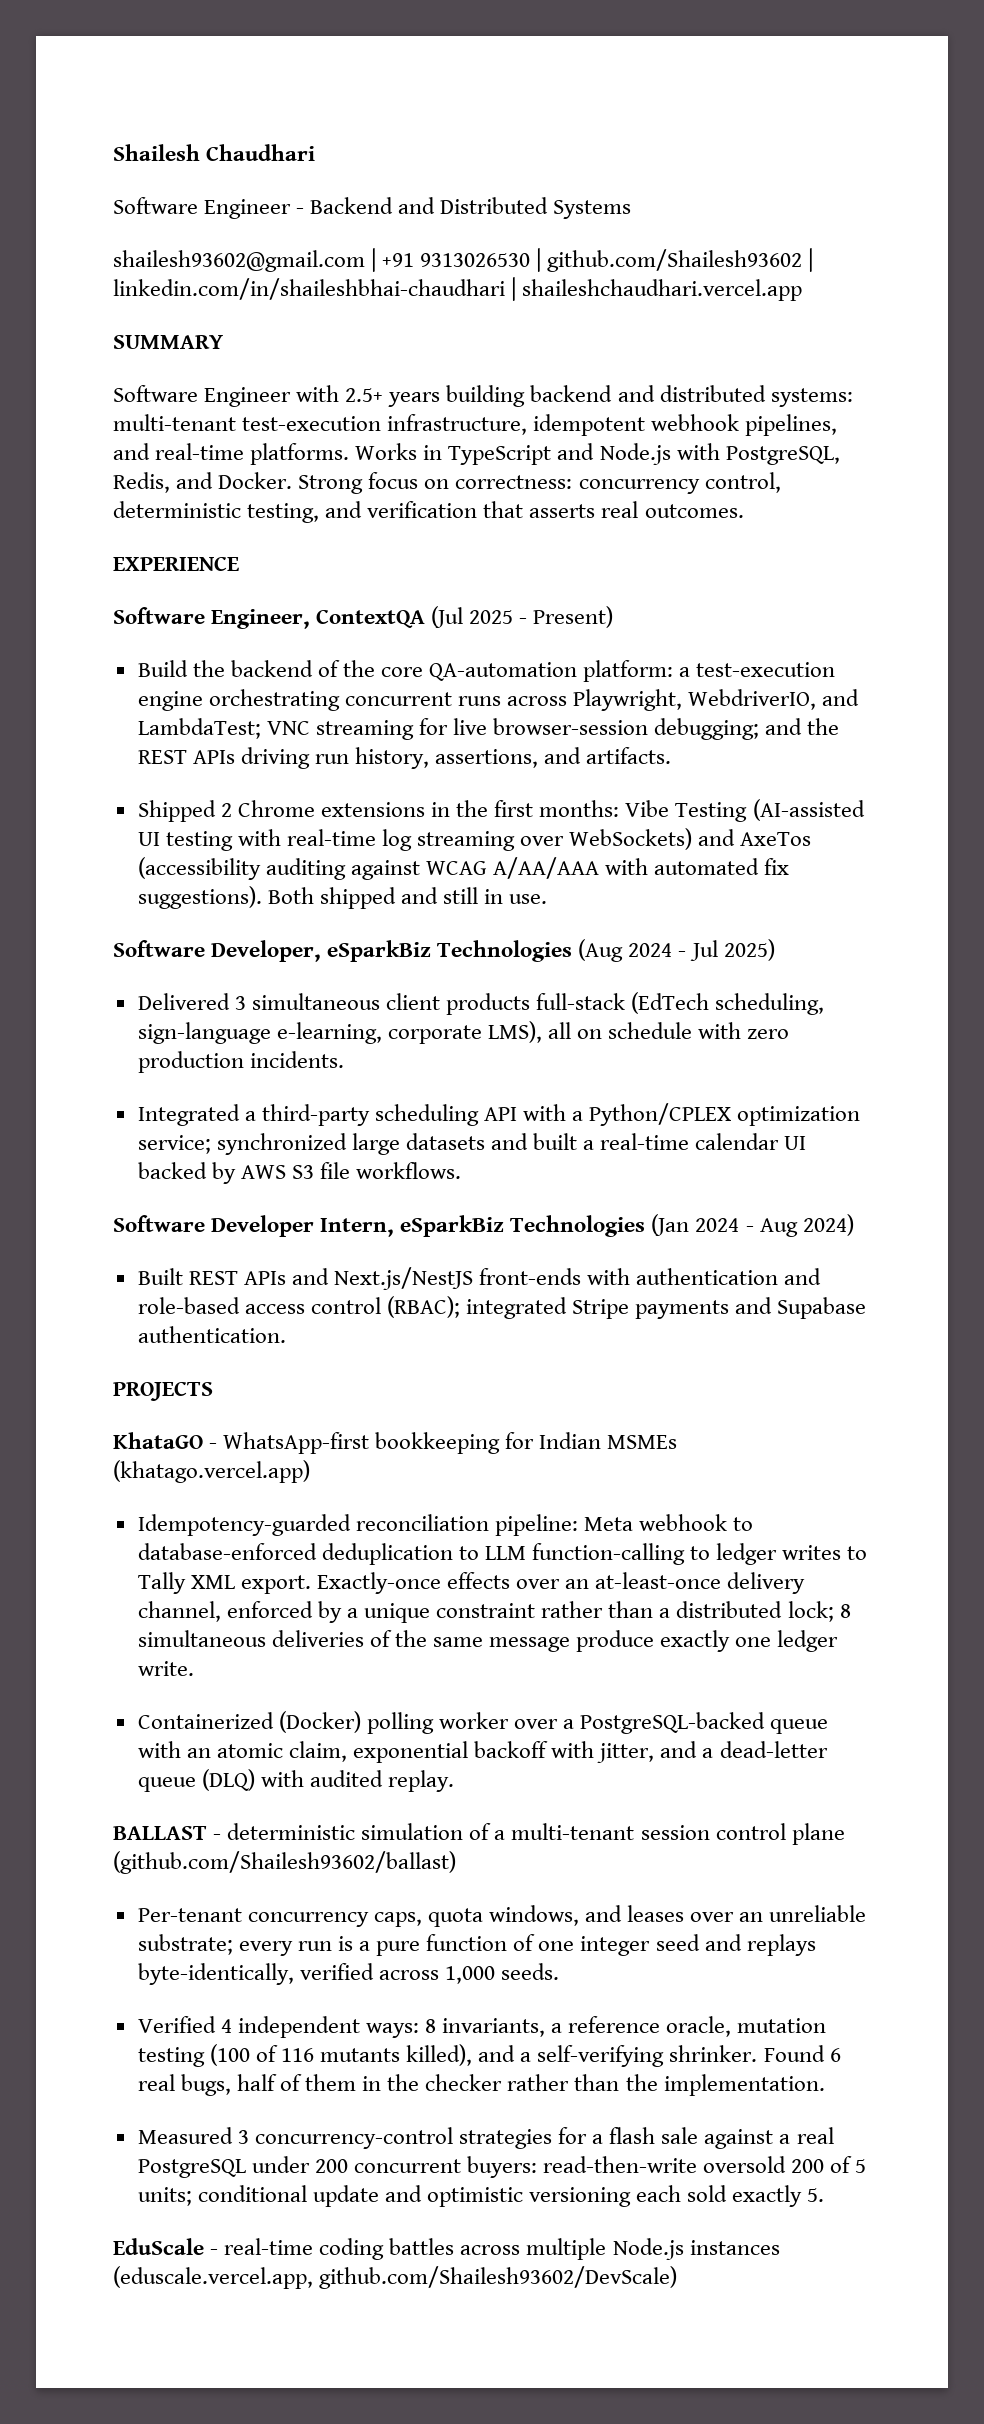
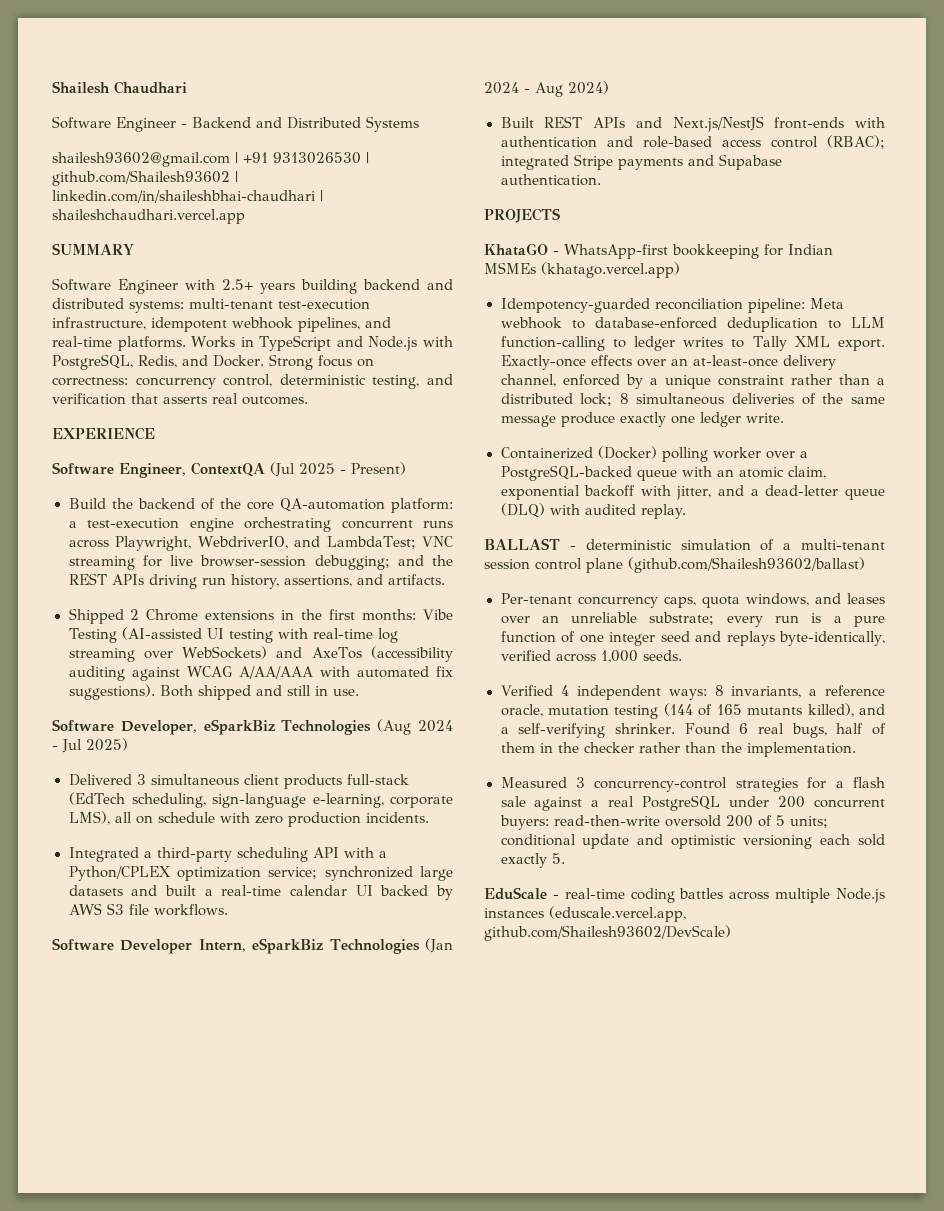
- Verified 4 independent ways: 8 invariants, a reference oracle, mutation testing (100 of 116 mutants killed), and a self-verifying shrinker.
+ Verified 4 independent ways: 8 invariants, a reference oracle, mutation testing (144 of 165 mutants killed), and a self-verifying shrinker.

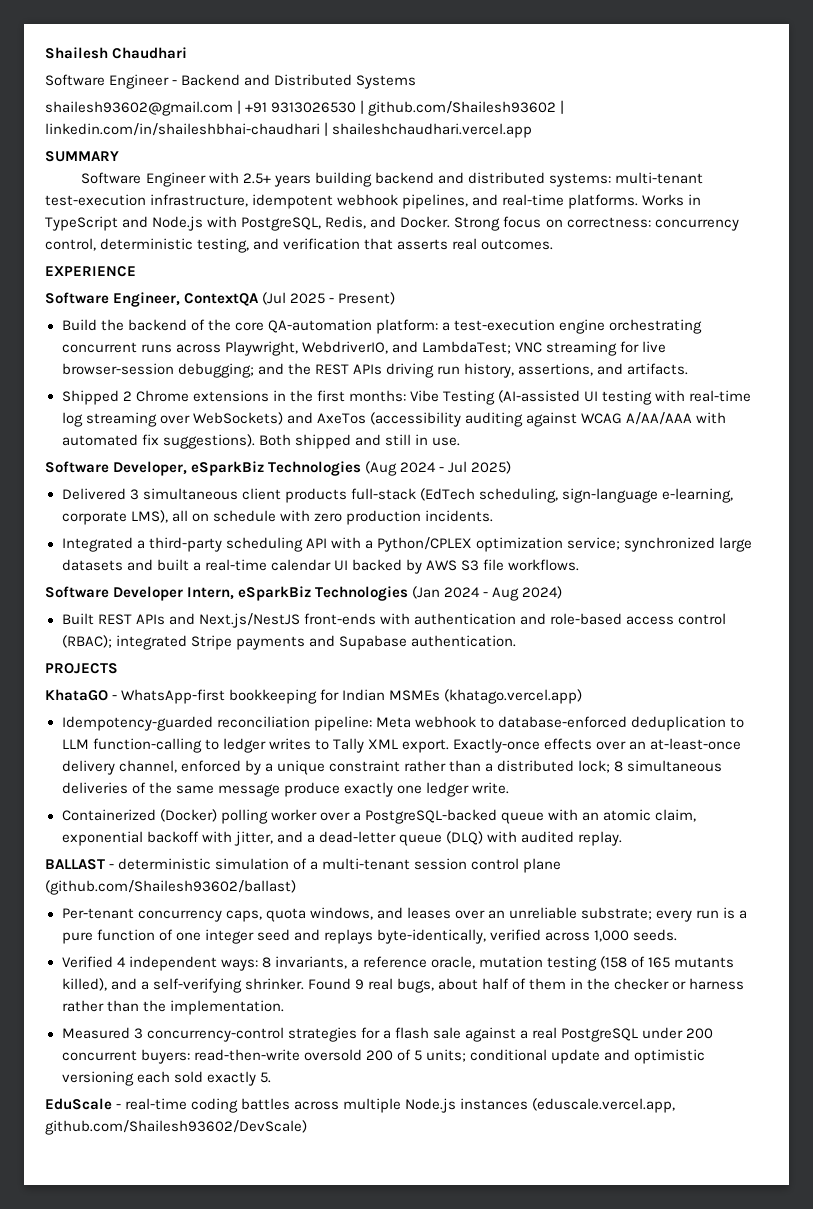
- Verified 4 independent ways: 8 invariants, a reference oracle, mutation testing (144 of 165 mutants killed), and a self-verifying shrinker.
+ Verified 4 independent ways: 8 invariants, a reference oracle, mutation testing (158 of 165 mutants killed), and a self-verifying shrinker.
- Found 6 real bugs, half of them in the checker rather than the implementation.
+ Found 9 real bugs, about half of them in the checker or harness rather than the implementation.

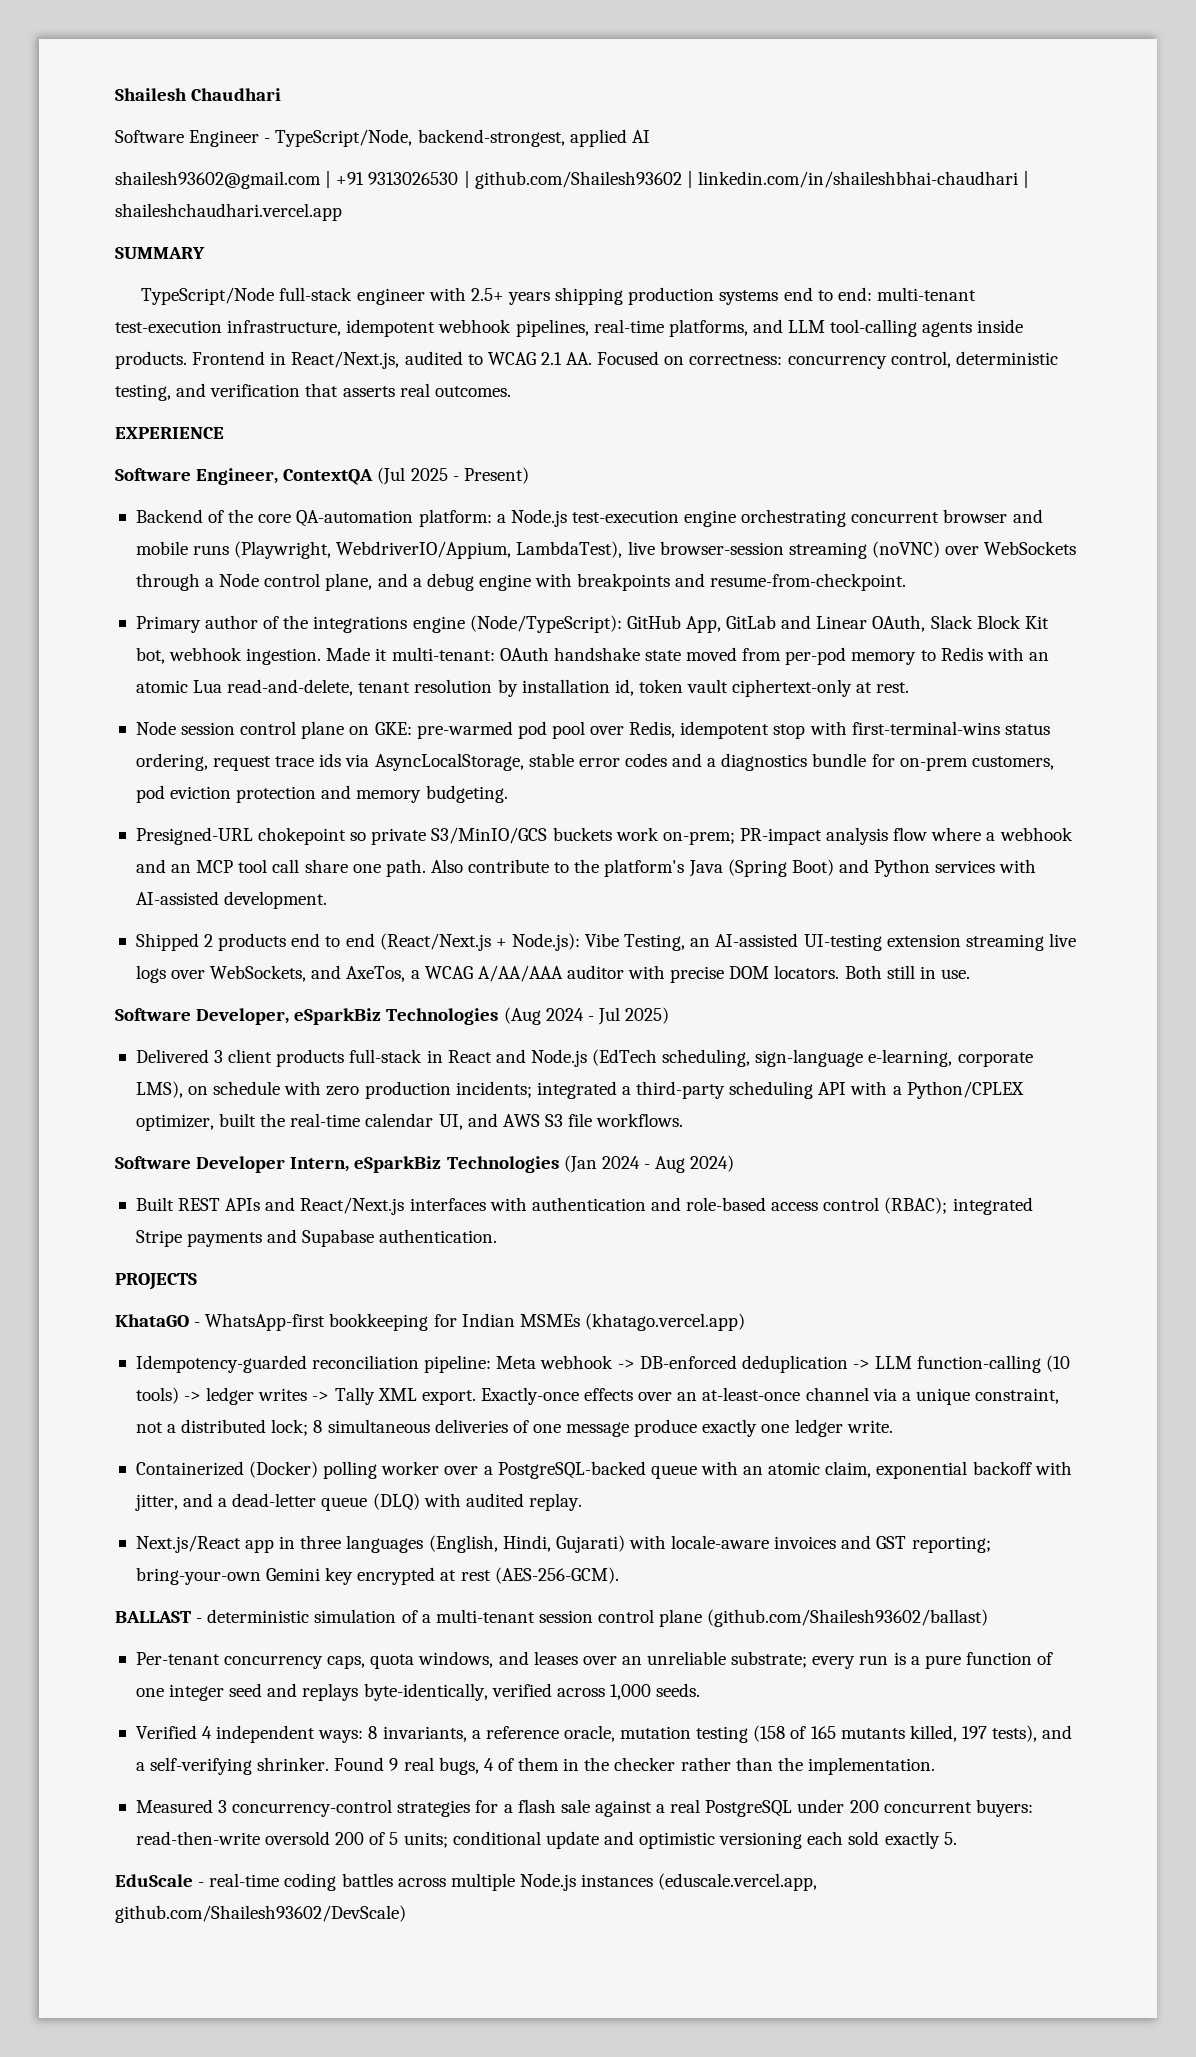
- Software Engineer - Backend and Distributed Systems
+ Software Engineer - TypeScript/Node, backend-strongest, applied AI
- Software Engineer with 2.5+ years building backend and distributed systems: multi-tenant test-execution infrastructure, idempotent webhook pipelines, and real-time platforms. Works in TypeScript and Node.js with PostgreSQL, Redis, and Docker. Strong focus on correctness: concurrency control, deterministic testing, and verification that asserts real outcomes.
+ TypeScript/Node full-stack engineer with 2.5+ years shipping production systems end to end: multi-tenant test-execution infrastructure, idempotent webhook pipelines, real-time platforms, and LLM tool-calling agents inside products. Frontend in React/Next.js, audited to WCAG 2.1 AA. Focused on correctness: concurrency control, deterministic testing, and verification that asserts real outcomes.
- Build the backend of the core QA-automation platform: a test-execution engine orchestrating concurrent runs across Playwright, WebdriverIO, and LambdaTest; VNC streaming for live browser-session debugging; and the REST APIs driving run history, assertions, and artifacts.
- Shipped 2 Chrome extensions in the first months: Vibe Testing (AI-assisted UI testing with real-time log streaming over WebSockets) and AxeTos (accessibility auditing against WCAG A/AA/AAA with automated fix suggestions). Both shipped and still in use.
+ Backend of the core QA-automation platform: a Node.js test-execution engine orchestrating concurrent browser and mobile runs (Playwright, WebdriverIO/Appium, LambdaTest), live browser-session streaming (noVNC) over WebSockets through a Node control plane, and a debug engine with breakpoints and resume-from-checkpoint.
+ Primary author of the integrations engine (Node/TypeScript): GitHub App, GitLab and Linear OAuth, Slack Block Kit bot, webhook ingestion. Made it multi-tenant: OAuth handshake state moved from per-pod memory to Redis with an atomic Lua read-and-delete, tenant resolution by installation id, token vault ciphertext-only at rest.
+ Node session control plane on GKE: pre-warmed pod pool over Redis, idempotent stop with first-terminal-wins status ordering, request trace ids via AsyncLocalStorage, stable error codes and a diagnostics bundle for on-prem customers, pod eviction protection and memory budgeting.
+ Presigned-URL chokepoint so private S3/MinIO/GCS buckets work on-prem; PR-impact analysis flow where a webhook and an MCP tool call share one path. Also contribute to the platform's Java (Spring Boot) and Python services with AI-assisted development.
+ Shipped 2 products end to end (React/Next.js + Node.js): Vibe Testing, an AI-assisted UI-testing extension streaming live logs over WebSockets, and AxeTos, a WCAG A/AA/AAA auditor with precise DOM locators. Both still in use.
- Delivered 3 simultaneous client products full-stack (EdTech scheduling, sign-language e-learning, corporate LMS), all on schedule with zero production incidents.
- Integrated a third-party scheduling API with a Python/CPLEX optimization service; synchronized large datasets and built a real-time calendar UI backed by AWS S3 file workflows.
+ Delivered 3 client products full-stack in React and Node.js (EdTech scheduling, sign-language e-learning, corporate LMS), on schedule with zero production incidents; integrated a third-party scheduling API with a Python/CPLEX optimizer, built the real-time calendar UI, and AWS S3 file workflows.
- Built REST APIs and Next.js/NestJS front-ends with authentication and role-based access control (RBAC); integrated Stripe payments and Supabase authentication.
+ Built REST APIs and React/Next.js interfaces with authentication and role-based access control (RBAC); integrated Stripe payments and Supabase authentication.
- Idempotency-guarded reconciliation pipeline: Meta webhook to database-enforced deduplication to LLM function-calling to ledger writes to Tally XML export.
+ Idempotency-guarded reconciliation pipeline: Meta webhook -> DB-enforced deduplication -> LLM function-calling (10 tools) -> ledger writes -> Tally XML export.
- Exactly-once effects over an at-least-once delivery channel, enforced by a unique constraint rather than a distributed lock; 8 simultaneous deliveries of the same message produce exactly one ledger write.
+ Exactly-once effects over an at-least-once channel via a unique constraint, not a distributed lock; 8 simultaneous deliveries of one message produce exactly one ledger write.
+ Next.js/React app in three languages (English, Hindi, Gujarati) with locale-aware invoices and GST reporting; bring-your-own Gemini key encrypted at rest (AES-256-GCM).
- Verified 4 independent ways: 8 invariants, a reference oracle, mutation testing (158 of 165 mutants killed), and a self-verifying shrinker.
+ Verified 4 independent ways: 8 invariants, a reference oracle, mutation testing (158 of 165 mutants killed, 197 tests), and a self-verifying shrinker.
- Found 9 real bugs, about half of them in the checker or harness rather than the implementation.
+ Found 9 real bugs, 4 of them in the checker rather than the implementation.

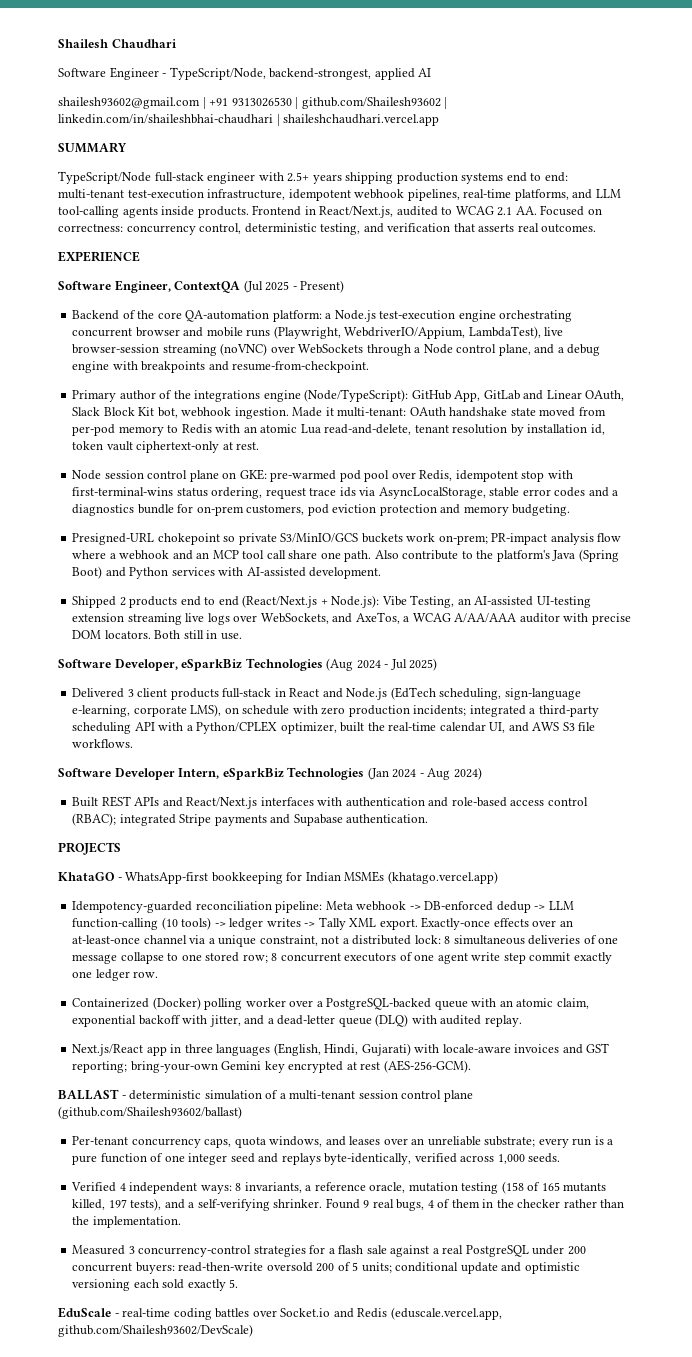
- Idempotency-guarded reconciliation pipeline: Meta webhook -> DB-enforced deduplication -> LLM function-calling (10 tools) -> ledger writes -> Tally XML export.
+ Idempotency-guarded reconciliation pipeline: Meta webhook -> DB-enforced dedup -> LLM function-calling (10 tools) -> ledger writes -> Tally XML export.
- Exactly-once effects over an at-least-once channel via a unique constraint, not a distributed lock; 8 simultaneous deliveries of one message produce exactly one ledger write.
+ Exactly-once effects over an at-least-once channel via a unique constraint, not a distributed lock: 8 simultaneous deliveries of one message collapse to one stored row; 8 concurrent executors of one agent write step commit exactly one ledger row.
- EduScale - real-time coding battles across multiple Node.js instances (eduscale.vercel.app, github.com/Shailesh93602/DevScale)
+ EduScale - real-time coding battles over Socket.io and Redis (eduscale.vercel.app, github.com/Shailesh93602/DevScale)

